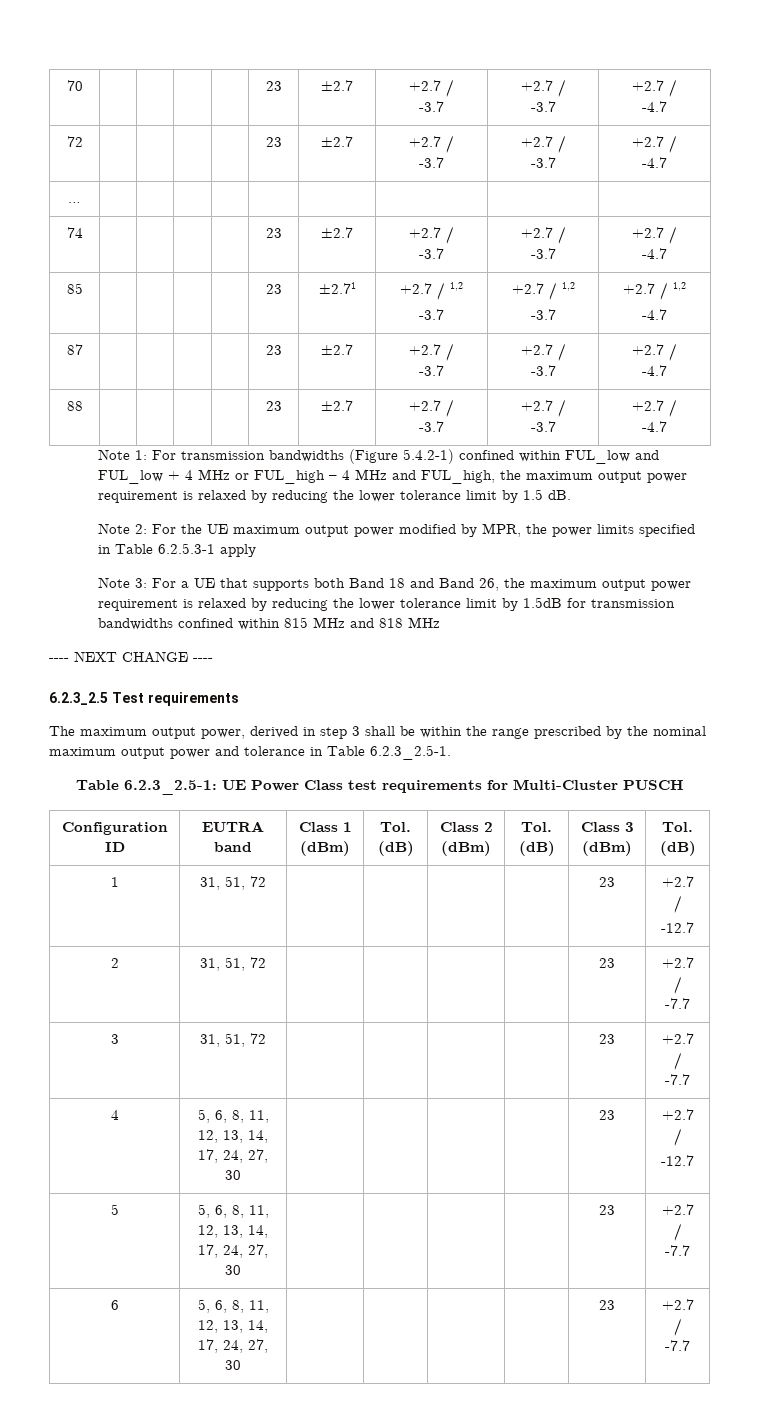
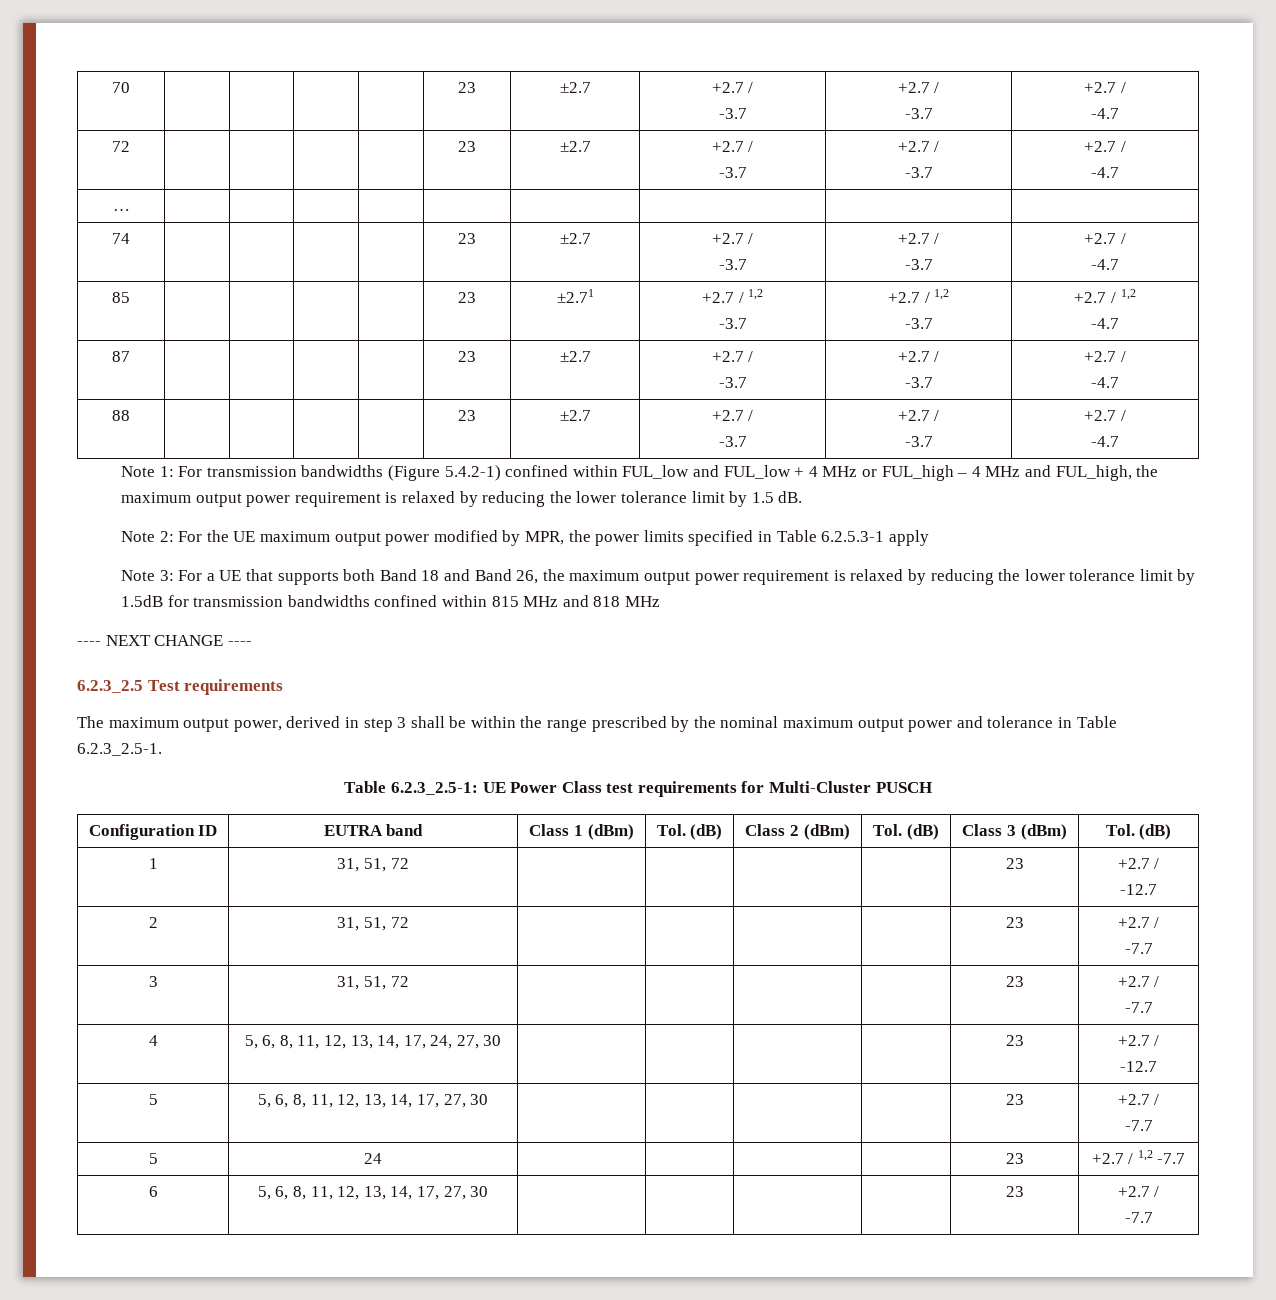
- 5 | 5, 6, 8, 11, 12, 13, 14, 17, 24, 27, 30 | | | | | 23 | +2.7 /
+ 5 | 5, 6, 8, 11, 12, 13, 14, 17, 27, 30 | | | | | 23 | +2.7 /
  -7.7
+ 5 | 24 | | | | | 23 | +2.7 / 1,2 -7.7
- 6 | 5, 6, 8, 11, 12, 13, 14, 17, 24, 27, 30 | | | | | 23 | +2.7 /
+ 6 | 5, 6, 8, 11, 12, 13, 14, 17, 27, 30 | | | | | 23 | +2.7 /

